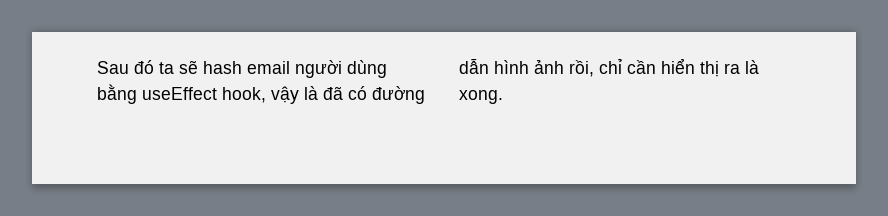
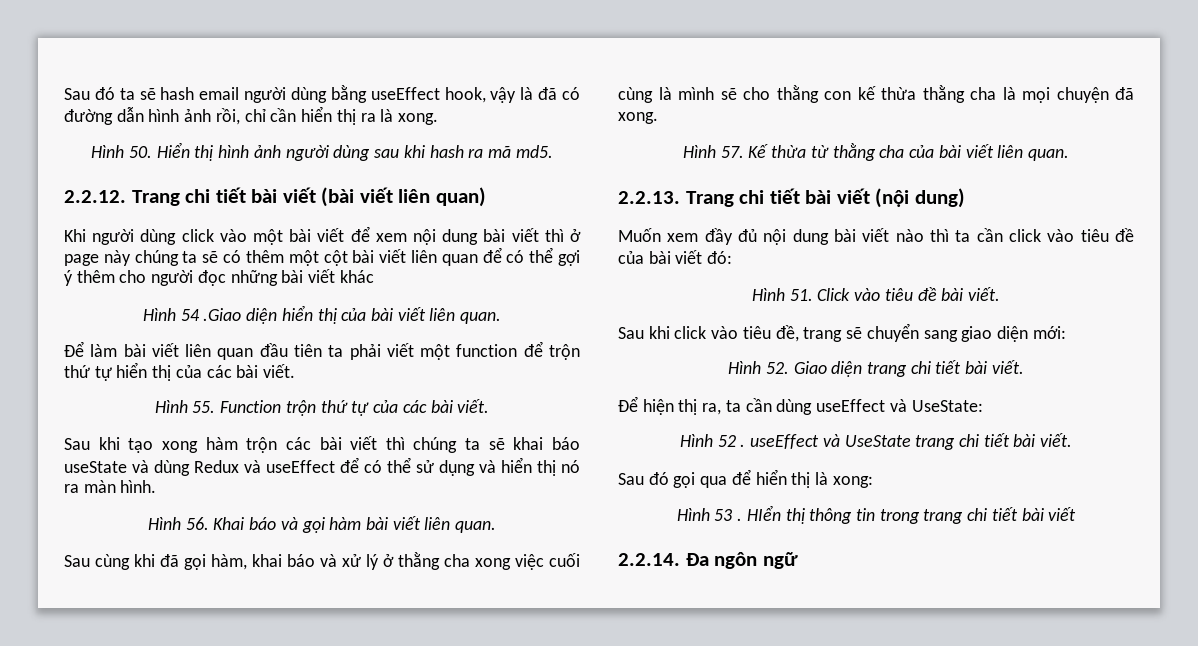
+ Hình 50. Hiển thị hình ảnh người dùng sau khi hash ra mã md5.
+ 2.2.12. Trang chi tiết bài viết (bài viết liên quan)
+ Khi người dùng click vào một bài viết để xem nội dung bài viết thì ở page này chúng ta sẽ có thêm một cột bài viết liên quan để có thể gợi ý thêm cho người đọc những bài viết khác
+ Hình 54 .Giao diện hiển thị của bài viết liên quan.
+ Để làm bài viết liên quan đầu tiên ta phải viết một function để trộn thứ tự hiển thị của các bài viết.
+ Hình 55. Function trộn thứ tự của các bài viết.
+ Sau khi tạo xong hàm trộn các bài viết thì chúng ta sẽ khai báo useState và dùng Redux và useEffect để có thể sử dụng và hiển thị nó ra màn hình.
+ Hình 56. Khai báo và gọi hàm bài viết liên quan.
+ Sau cùng khi đã gọi hàm, khai báo và xử lý ở thằng cha xong việc cuối cùng là mình sẽ cho thằng con kế thừa thằng cha là mọi chuyện đã xong.
+ Hình 57. Kế thừa từ thằng cha của bài viết liên quan.
+ 2.2.13. Trang chi tiết bài viết (nội dung)
+ Muốn xem đầy đủ nội dung bài viết nào thì ta cần click vào tiêu đề của bài viết đó:
+ Hình 51. Click vào tiêu đề bài viết.
+ Sau khi click vào tiêu đề, trang sẽ chuyển sang giao diện mới:
+ Hình 52. Giao diện trang chi tiết bài viết.
+ Để hiện thị ra, ta cần dùng useEffect và UseState:
+ Hình 52 . useEffect và UseState trang chi tiết bài viết.
+ Sau đó gọi qua để hiển thị là xong:
+ Hình 53 . HIển thị thông tin trong trang chi tiết bài viết
+ 2.2.14. Đa ngôn ngữ

